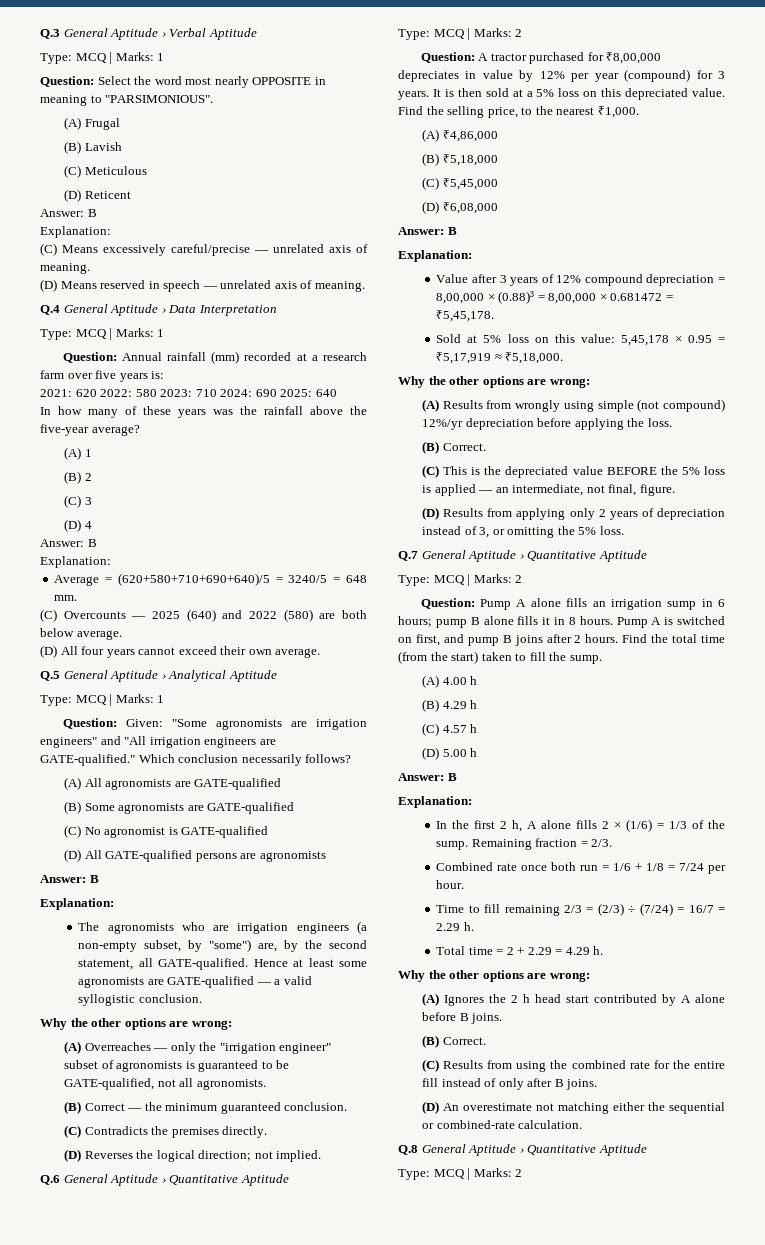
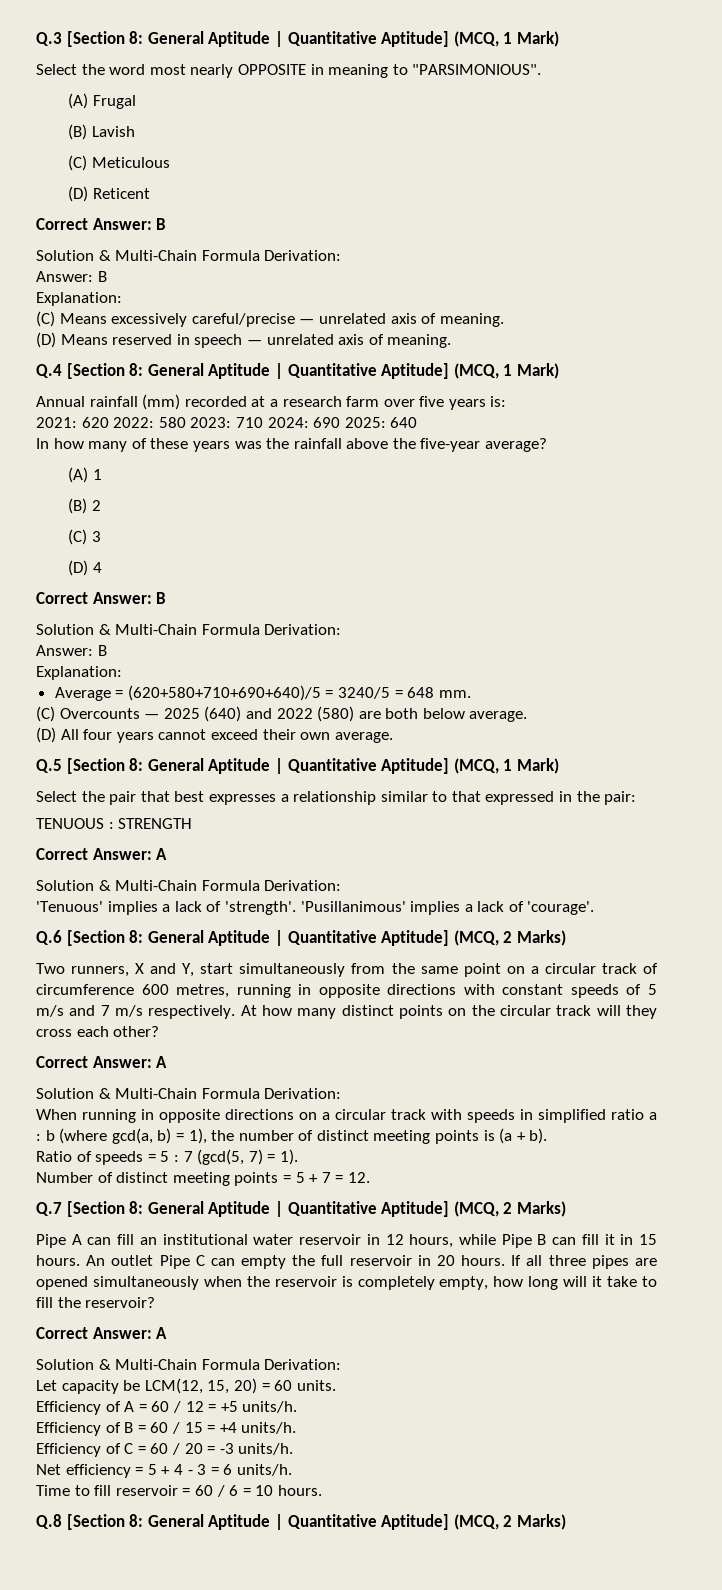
- Q.3 General Aptitude › Verbal Aptitude
- Type: MCQ | Marks: 1
- Question: Select the word most nearly OPPOSITE in meaning to "PARSIMONIOUS".
+ Q.3 [Section 8: General Aptitude | Quantitative Aptitude] (MCQ, 1 Mark)
+ Select the word most nearly OPPOSITE in meaning to "PARSIMONIOUS".
  (D) Reticent
+ Correct Answer: B
+ Solution & Multi-Chain Formula Derivation:
- Q.4 General Aptitude › Data Interpretation
- Type: MCQ | Marks: 1
- Question: Annual rainfall (mm) recorded at a research farm over five years is:
+ Q.4 [Section 8: General Aptitude | Quantitative Aptitude] (MCQ, 1 Mark)
+ Annual rainfall (mm) recorded at a research farm over five years is:
  (D) 4
+ Correct Answer: B
+ Solution & Multi-Chain Formula Derivation:
- Q.5 General Aptitude › Analytical Aptitude
- Type: MCQ | Marks: 1
- Question: Given: "Some agronomists are irrigation engineers" and "All irrigation engineers are GATE-qualified." Which conclusion necessarily follows?
- (A) All agronomists are GATE-qualified
- (B) Some agronomists are GATE-qualified
- (C) No agronomist is GATE-qualified
- (D) All GATE-qualified persons are agronomists
- Answer: B
- Explanation:
- The agronomists who are irrigation engineers (a non-empty subset, by "some") are, by the second statement, all GATE-qualified. Hence at least some agronomists are GATE-qualified — a valid syllogistic conclusion.
- Why the other options are wrong:
- (A) Overreaches — only the "irrigation engineer" subset of agronomists is guaranteed to be GATE-qualified, not all agronomists.
- (B) Correct — the minimum guaranteed conclusion.
- (C) Contradicts the premises directly.
- (D) Reverses the logical direction; not implied.
- Q.6 General Aptitude › Quantitative Aptitude
- Type: MCQ | Marks: 2
- Question: A tractor purchased for ₹8,00,000 depreciates in value by 12% per year (compound) for 3 years. It is then sold at a 5% loss on this depreciated value. Find the selling price, to the nearest ₹1,000.
- (A) ₹4,86,000
- (B) ₹5,18,000
- (C) ₹5,45,000
- (D) ₹6,08,000
- Answer: B
- Explanation:
- Value after 3 years of 12% compound depreciation = 8,00,000 × (0.88)³ = 8,00,000 × 0.681472 = ₹5,45,178.
- Sold at 5% loss on this value: 5,45,178 × 0.95 = ₹5,17,919 ≈ ₹5,18,000.
- Why the other options are wrong:
- (A) Results from wrongly using simple (not compound) 12%/yr depreciation before applying the loss.
- (B) Correct.
- (C) This is the depreciated value BEFORE the 5% loss is applied — an intermediate, not final, figure.
- (D) Results from applying only 2 years of depreciation instead of 3, or omitting the 5% loss.
- Q.7 General Aptitude › Quantitative Aptitude
- Type: MCQ | Marks: 2
- Question: Pump A alone fills an irrigation sump in 6 hours; pump B alone fills it in 8 hours. Pump A is switched on first, and pump B joins after 2 hours. Find the total time (from the start) taken to fill the sump.
- (A) 4.00 h
- (B) 4.29 h
- (C) 4.57 h
- (D) 5.00 h
- Answer: B
- Explanation:
- In the first 2 h, A alone fills 2 × (1/6) = 1/3 of the sump. Remaining fraction = 2/3.
- Combined rate once both run = 1/6 + 1/8 = 7/24 per hour.
- Time to fill remaining 2/3 = (2/3) ÷ (7/24) = 16/7 = 2.29 h.
- Total time = 2 + 2.29 = 4.29 h.
- Why the other options are wrong:
- (A) Ignores the 2 h head start contributed by A alone before B joins.
- (B) Correct.
- (C) Results from using the combined rate for the entire fill instead of only after B joins.
- (D) An overestimate not matching either the sequential or combined-rate calculation.
- Q.8 General Aptitude › Quantitative Aptitude
- Type: MCQ | Marks: 2
+ Q.5 [Section 8: General Aptitude | Quantitative Aptitude] (MCQ, 1 Mark)
+ Select the pair that best expresses a relationship similar to that expressed in the pair:
+ TENUOUS : STRENGTH
+ Correct Answer: A
+ Solution & Multi-Chain Formula Derivation:
+ 'Tenuous' implies a lack of 'strength'. 'Pusillanimous' implies a lack of 'courage'.
+ Q.6 [Section 8: General Aptitude | Quantitative Aptitude] (MCQ, 2 Marks)
+ Two runners, X and Y, start simultaneously from the same point on a circular track of circumference 600 metres, running in opposite directions with constant speeds of 5 m/s and 7 m/s respectively. At how many distinct points on the circular track will they cross each other?
+ Correct Answer: A
+ Solution & Multi-Chain Formula Derivation:
+ When running in opposite directions on a circular track with speeds in simplified ratio a : b (where gcd(a, b) = 1), the number of distinct meeting points is (a + b).
+ Ratio of speeds = 5 : 7 (gcd(5, 7) = 1).
+ Number of distinct meeting points = 5 + 7 = 12.
+ Q.7 [Section 8: General Aptitude | Quantitative Aptitude] (MCQ, 2 Marks)
+ Pipe A can fill an institutional water reservoir in 12 hours, while Pipe B can fill it in 15 hours. An outlet Pipe C can empty the full reservoir in 20 hours. If all three pipes are opened simultaneously when the reservoir is completely empty, how long will it take to fill the reservoir?
+ Correct Answer: A
+ Solution & Multi-Chain Formula Derivation:
+ Let capacity be LCM(12, 15, 20) = 60 units.
+ Efficiency of A = 60 / 12 = +5 units/h.
+ Efficiency of B = 60 / 15 = +4 units/h.
+ Efficiency of C = 60 / 20 = -3 units/h.
+ Net efficiency = 5 + 4 - 3 = 6 units/h.
+ Time to fill reservoir = 60 / 6 = 10 hours.
+ Q.8 [Section 8: General Aptitude | Quantitative Aptitude] (MCQ, 2 Marks)

